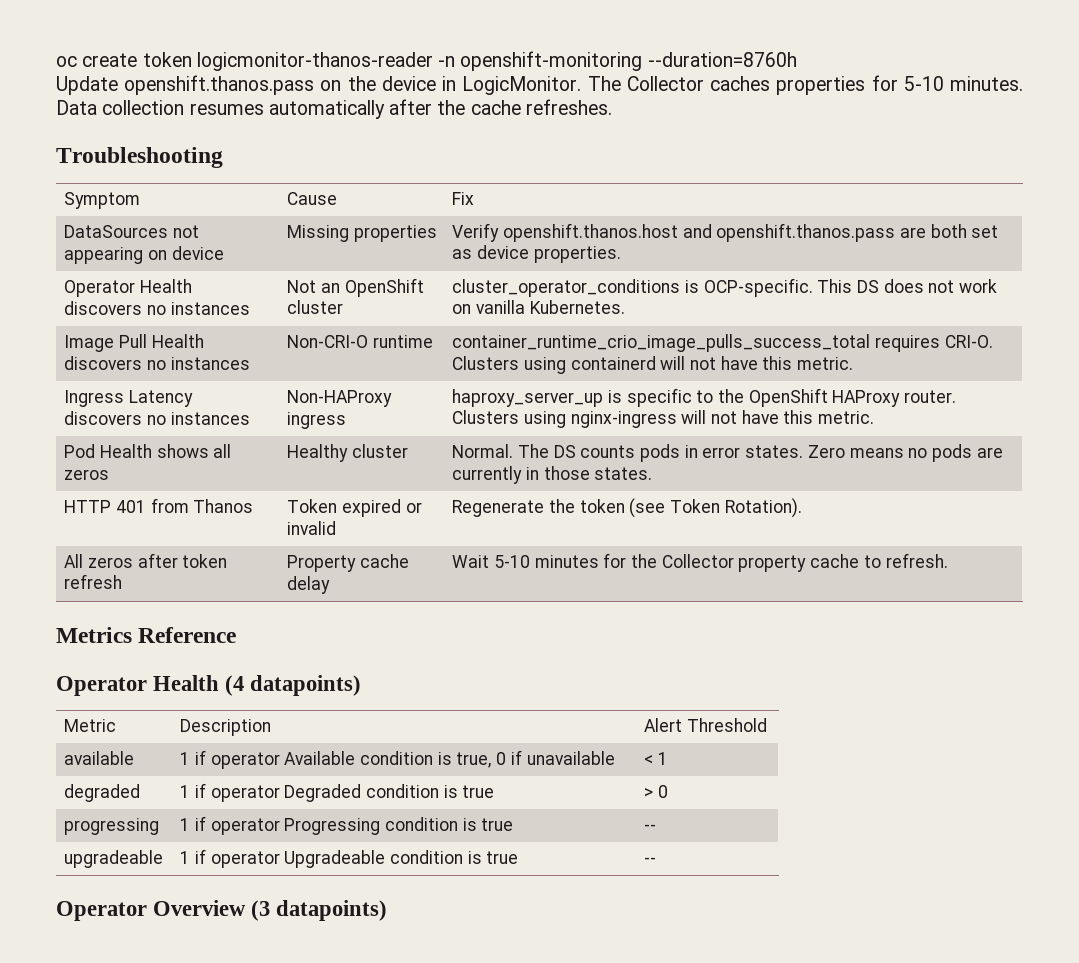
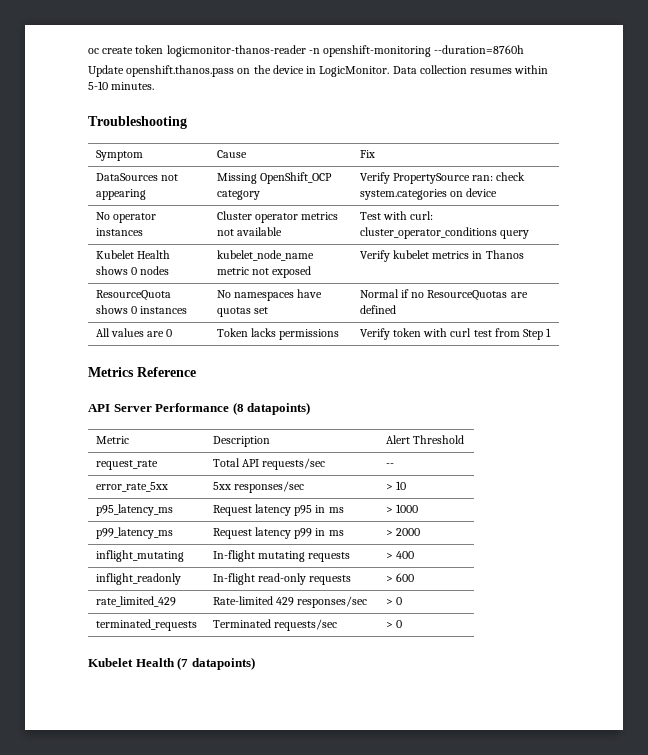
- The Collector caches properties for 5-10 minutes. Data collection resumes automatically after the cache refreshes.
+ Data collection resumes within 5-10 minutes.
- DataSources not appearing on device | Missing properties | Verify openshift.thanos.host and openshift.thanos.pass are both set as device properties.
- Operator Health discovers no instances | Not an OpenShift cluster | cluster_operator_conditions is OCP-specific. This DS does not work on vanilla Kubernetes.
- Image Pull Health discovers no instances | Non-CRI-O runtime | container_runtime_crio_image_pulls_success_total requires CRI-O. Clusters using containerd will not have this metric.
- Ingress Latency discovers no instances | Non-HAProxy ingress | haproxy_server_up is specific to the OpenShift HAProxy router. Clusters using nginx-ingress will not have this metric.
- Pod Health shows all zeros | Healthy cluster | Normal. The DS counts pods in error states. Zero means no pods are currently in those states.
- HTTP 401 from Thanos | Token expired or invalid | Regenerate the token (see Token Rotation).
- All zeros after token refresh | Property cache delay | Wait 5-10 minutes for the Collector property cache to refresh.
+ DataSources not appearing | Missing OpenShift_OCP category | Verify PropertySource ran: check system.categories on device
+ No operator instances | Cluster operator metrics not available | Test with curl: cluster_operator_conditions query
+ Kubelet Health shows 0 nodes | kubelet_node_name metric not exposed | Verify kubelet metrics in Thanos
+ ResourceQuota shows 0 instances | No namespaces have quotas set | Normal if no ResourceQuotas are defined
+ All values are 0 | Token lacks permissions | Verify token with curl test from Step 1
  Metrics Reference
- Operator Health (4 datapoints)
+ API Server Performance (8 datapoints)
- available | 1 if operator Available condition is true, 0 if unavailable | < 1
- degraded | 1 if operator Degraded condition is true | > 0
- progressing | 1 if operator Progressing condition is true | --
- upgradeable | 1 if operator Upgradeable condition is true | --
- Operator Overview (3 datapoints)
+ request_rate | Total API requests/sec | --
+ error_rate_5xx | 5xx responses/sec | > 10
+ p95_latency_ms | Request latency p95 in ms | > 1000
+ p99_latency_ms | Request latency p99 in ms | > 2000
+ inflight_mutating | In-flight mutating requests | > 400
+ inflight_readonly | In-flight read-only requests | > 600
+ rate_limited_429 | Rate-limited 429 responses/sec | > 0
+ terminated_requests | Terminated requests/sec | > 0
+ Kubelet Health (7 datapoints)

